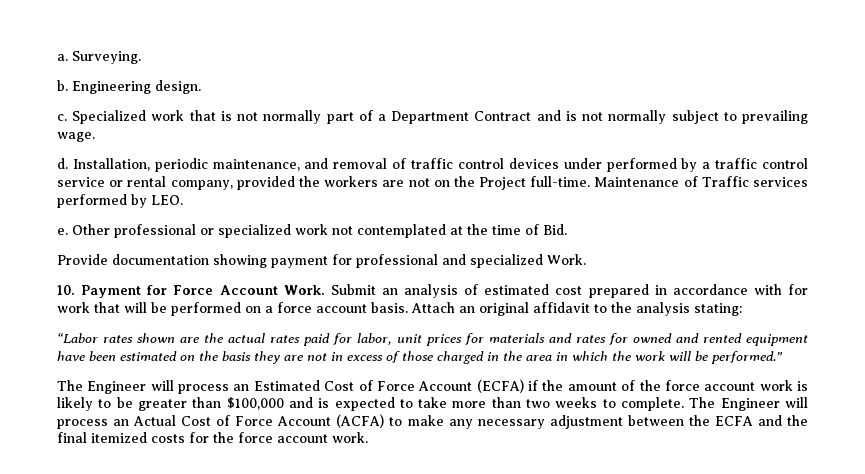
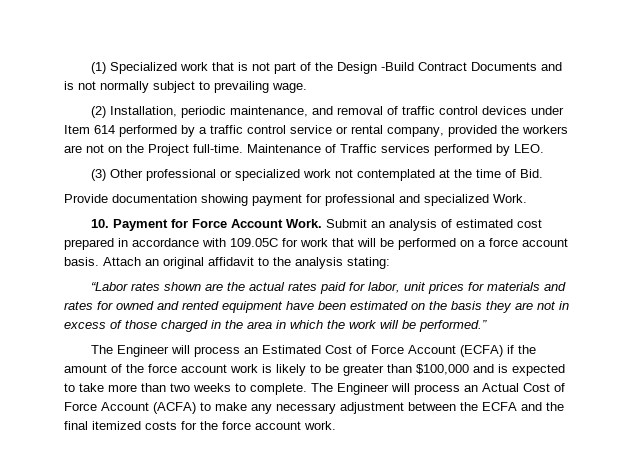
- a. Surveying.
- b. Engineering design.
- c. Specialized work that is not normally part of a Department Contract and is not normally subject to prevailing wage.
+ (1) Specialized work that is not part of the Design -Build Contract Documents and is not normally subject to prevailing wage.
- d. Installation, periodic maintenance, and removal of traffic control devices under performed by a traffic control service or rental company, provided the workers are not on the Project full-time.
+ (2) Installation, periodic maintenance, and removal of traffic control devices under Item 614 performed by a traffic control service or rental company, provided the workers are not on the Project full-time.
- e. Other professional or specialized work not contemplated at the time of Bid.
+ (3) Other professional or specialized work not contemplated at the time of Bid.
- Submit an analysis of estimated cost prepared in accordance with for work that will be performed on a force account basis.
+ Submit an analysis of estimated cost prepared in accordance with 109.05C for work that will be performed on a force account basis.

